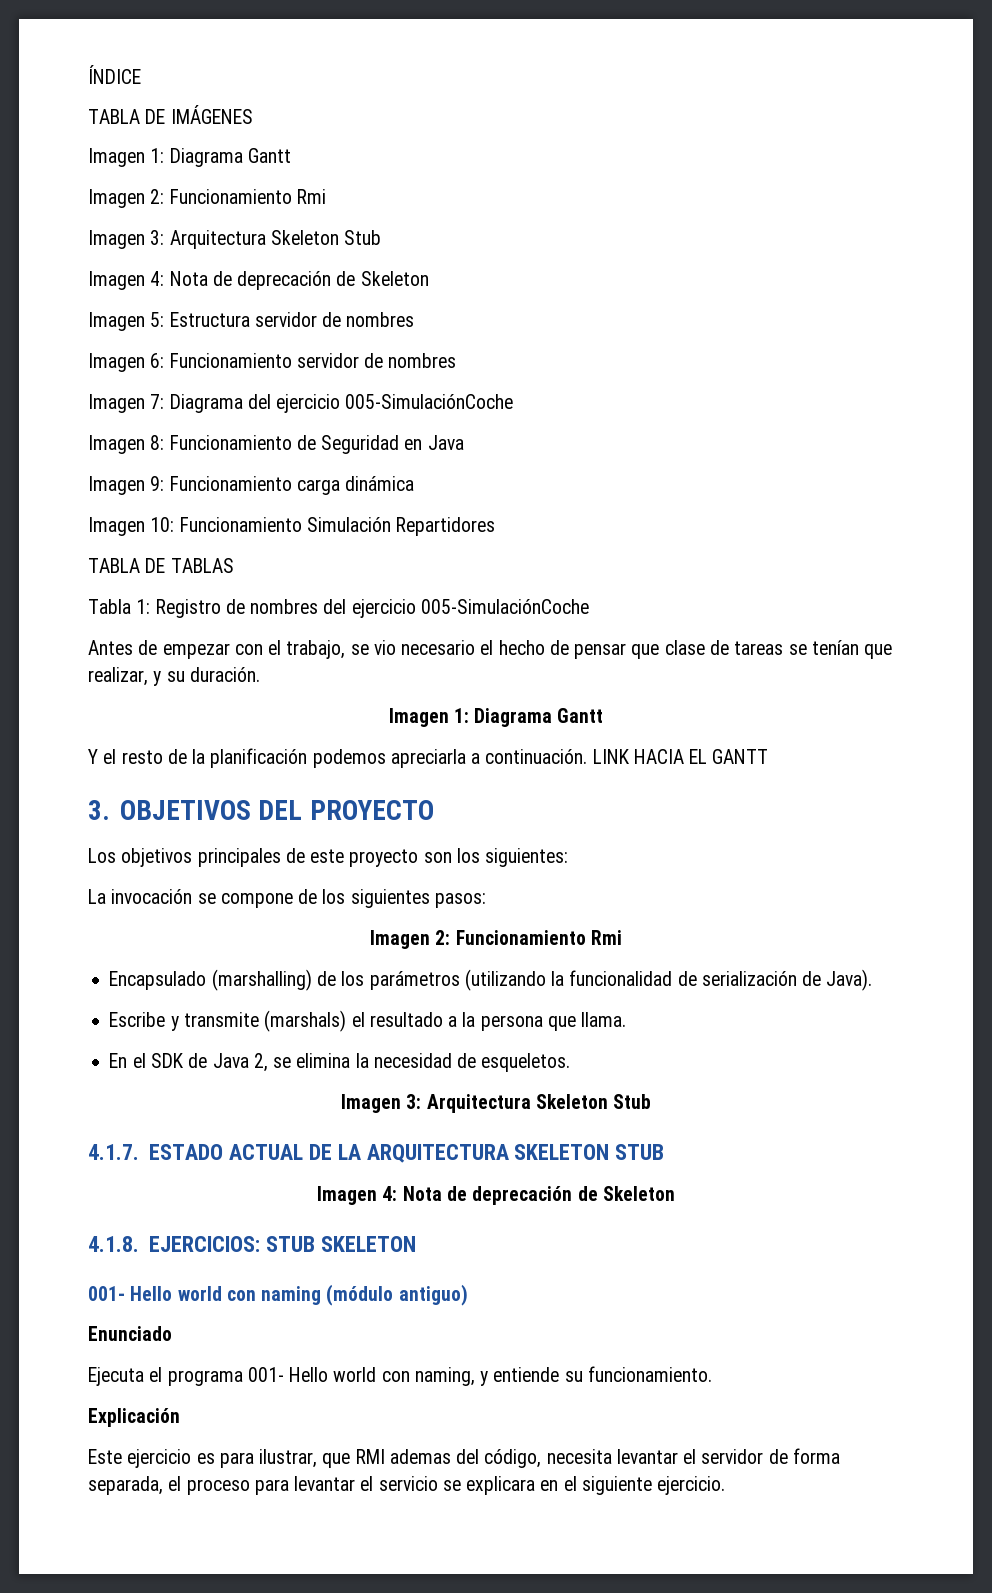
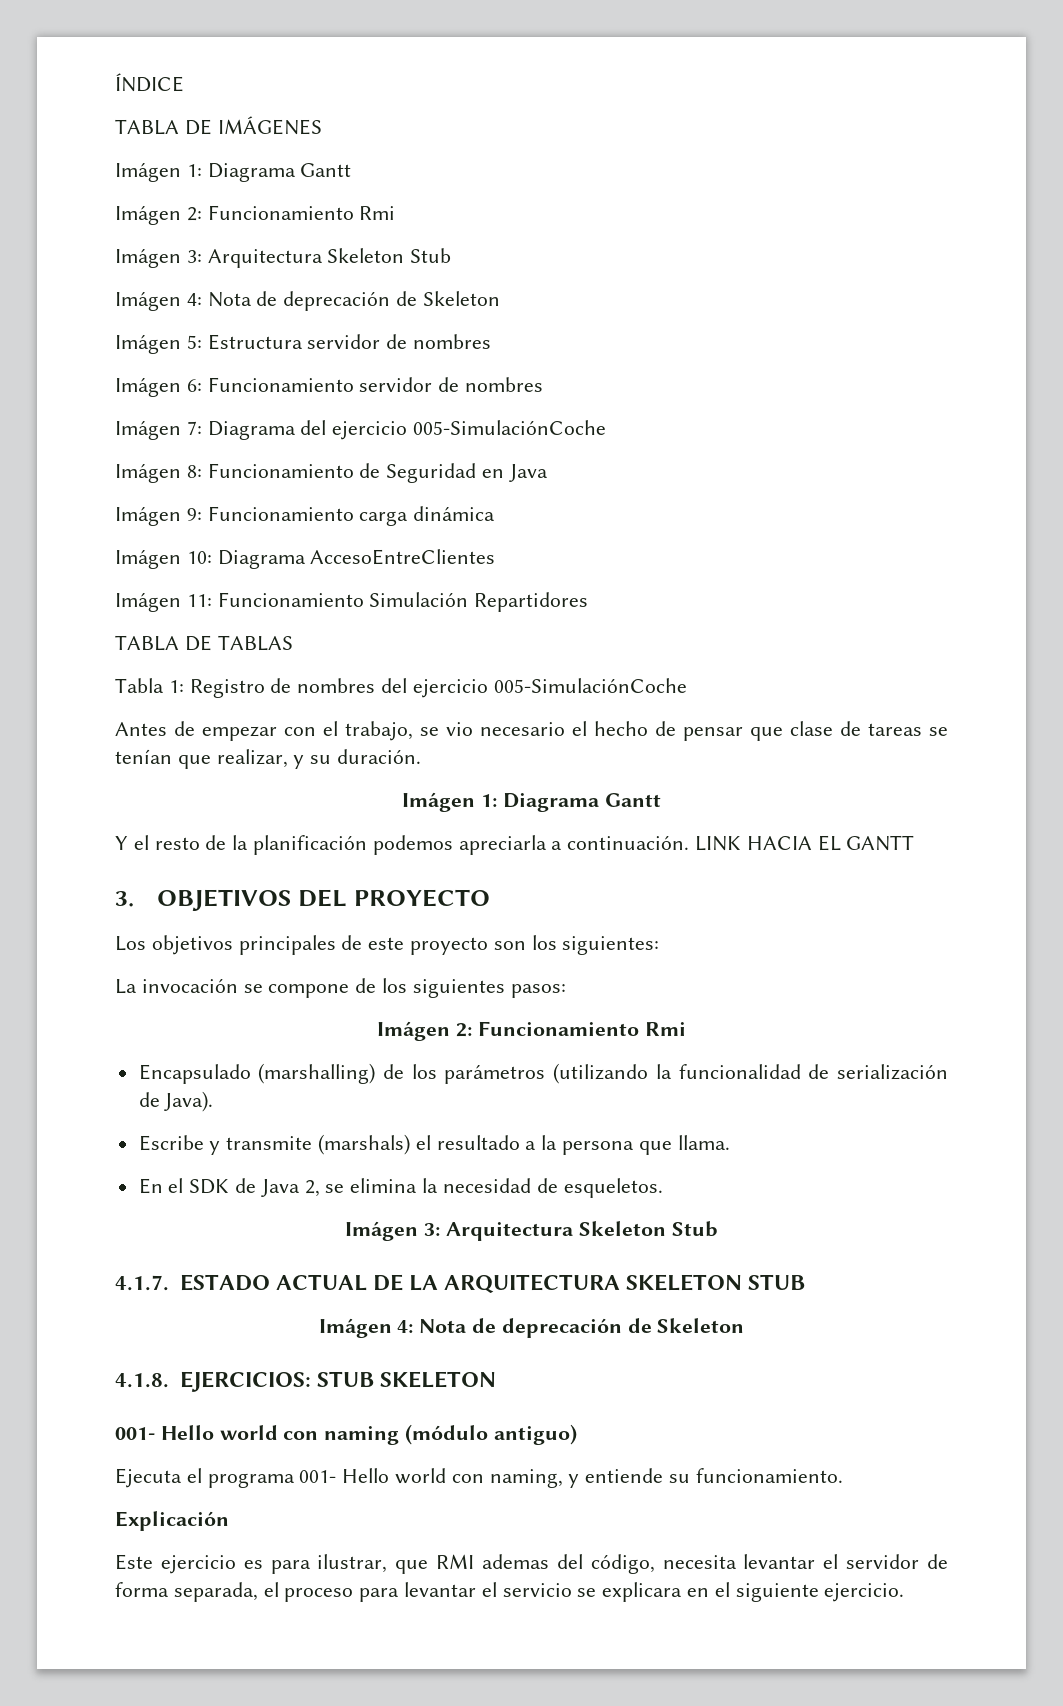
  TABLA DE IMÁGENES
- Imagen 1: Diagrama Gantt
- Imagen 2: Funcionamiento Rmi
- Imagen 3: Arquitectura Skeleton Stub
- Imagen 4: Nota de deprecación de Skeleton
- Imagen 5: Estructura servidor de nombres
+ Imágen 1: Diagrama Gantt
+ Imágen 2: Funcionamiento Rmi
+ Imágen 3: Arquitectura Skeleton Stub
+ Imágen 4: Nota de deprecación de Skeleton
+ Imágen 5: Estructura servidor de nombres
- Imagen 6: Funcionamiento servidor de nombres
+ Imágen 6: Funcionamiento servidor de nombres
- Imagen 7: Diagrama del ejercicio 005-SimulaciónCoche
+ Imágen 7: Diagrama del ejercicio 005-SimulaciónCoche
- Imagen 8: Funcionamiento de Seguridad en Java
+ Imágen 8: Funcionamiento de Seguridad en Java
- Imagen 9: Funcionamiento carga dinámica
+ Imágen 9: Funcionamiento carga dinámica
- Imagen 10: Funcionamiento Simulación Repartidores
+ Imágen 10: Diagrama AccesoEntreClientes
+ Imágen 11: Funcionamiento Simulación Repartidores
  Antes de empezar con el trabajo, se vio necesario el hecho de pensar que clase de tareas se tenían que realizar, y su duración.
- Imagen 1: Diagrama Gantt
+ Imágen 1: Diagrama Gantt
  La invocación se compone de los siguientes pasos:
- Imagen 2: Funcionamiento Rmi
+ Imágen 2: Funcionamiento Rmi
  En el SDK de Java 2, se elimina la necesidad de esqueletos.
- Imagen 3: Arquitectura Skeleton Stub
+ Imágen 3: Arquitectura Skeleton Stub
  4.1.7. ESTADO ACTUAL DE LA ARQUITECTURA SKELETON STUB
- Imagen 4: Nota de deprecación de Skeleton
+ Imágen 4: Nota de deprecación de Skeleton
- Enunciado

